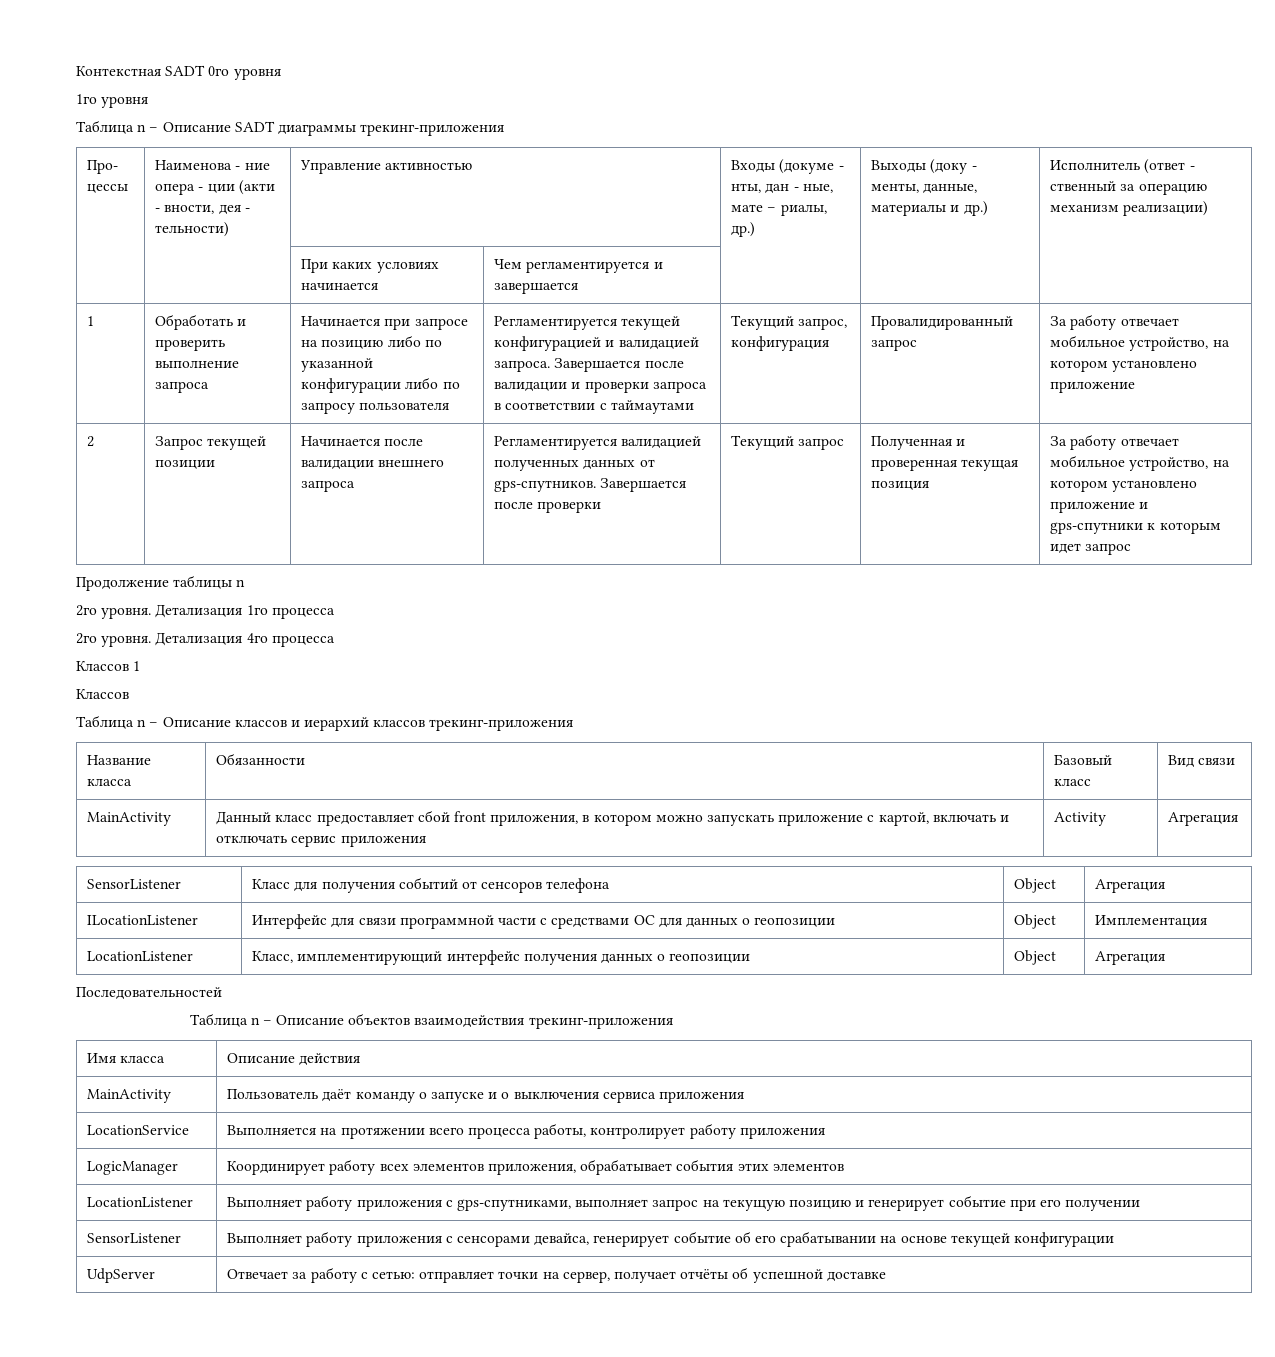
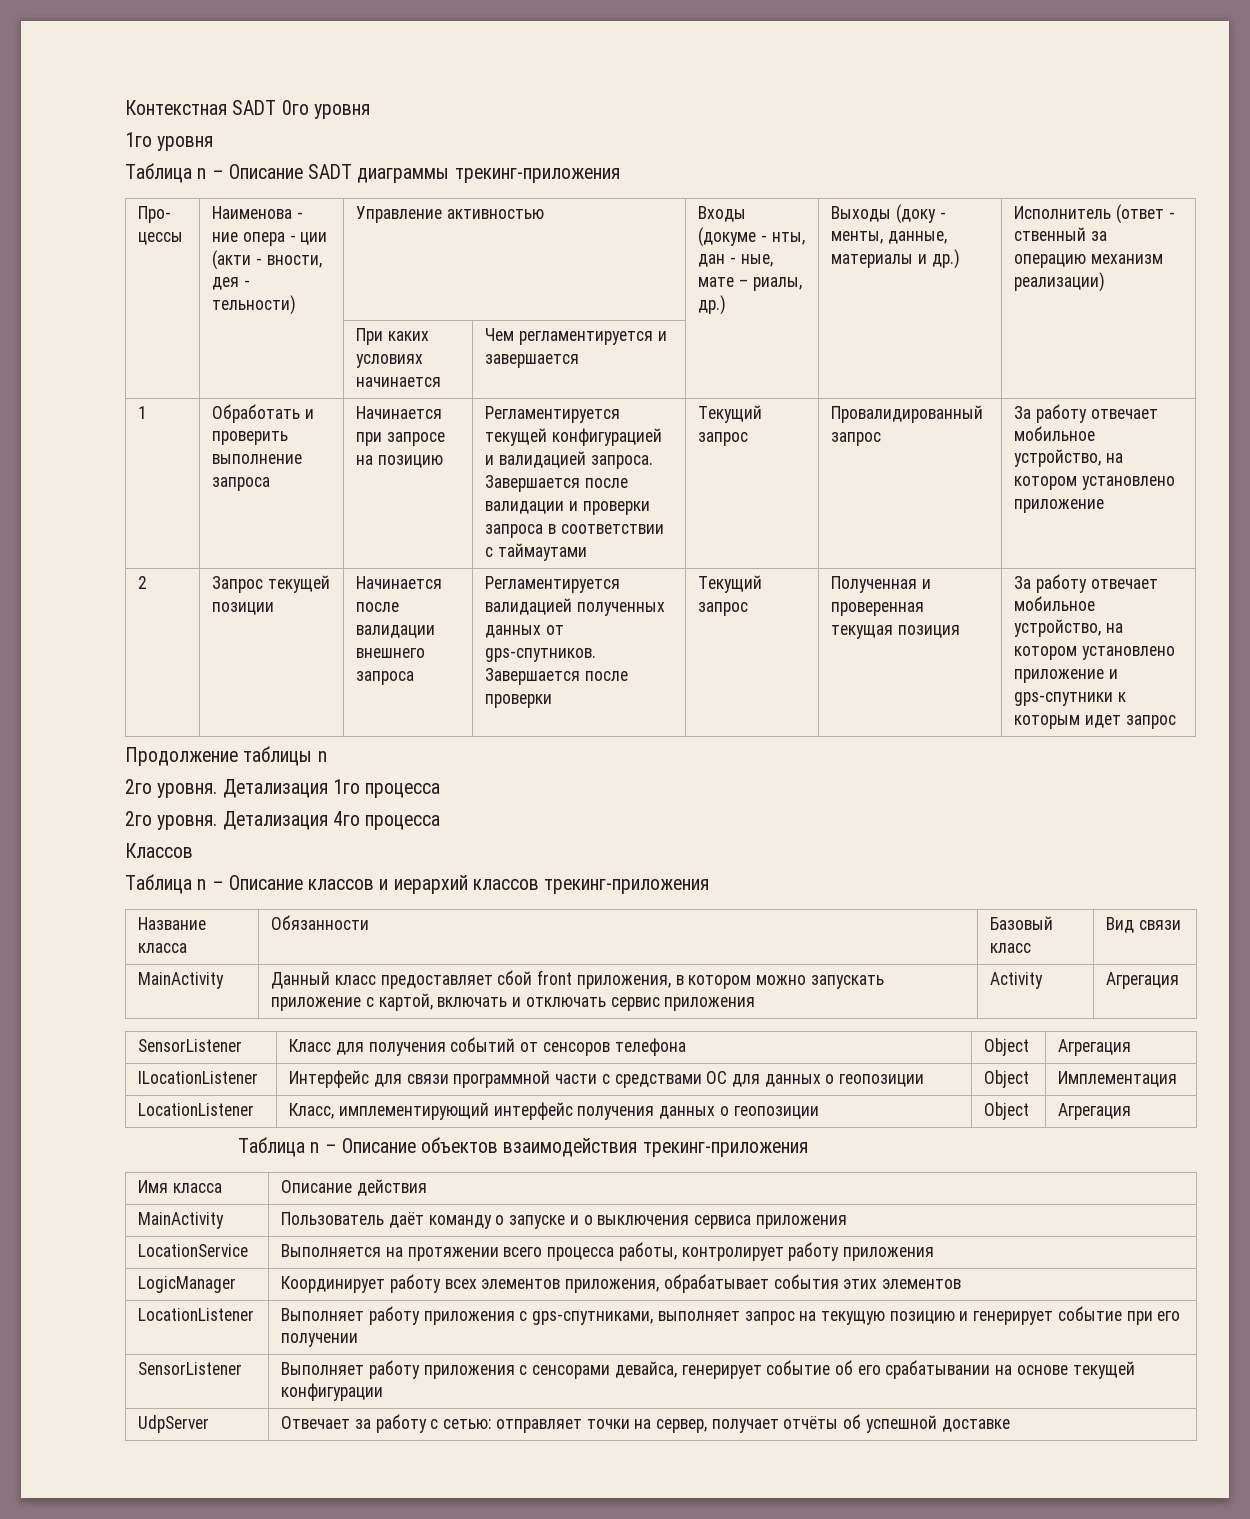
- Начинается при запросе на позицию либо по указанной конфигурации либо по запросу пользователя
+ Начинается при запросе на позицию
- Завершается после валидации и проверки запроса в соответствии с таймаутами | Текущий запрос, конфигурация
+ Завершается после валидации и проверки запроса в соответствии с таймаутами | Текущий запрос
- Классов 1
- Последовательностей

